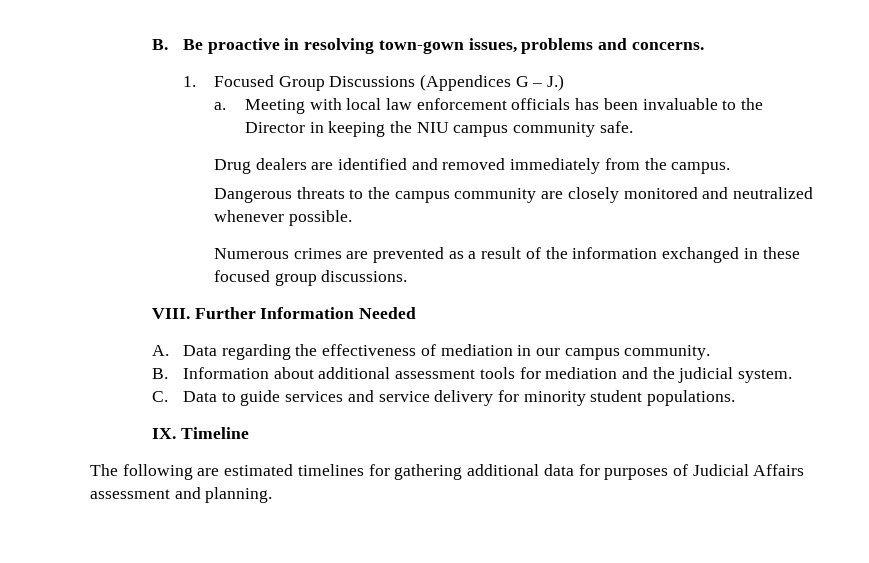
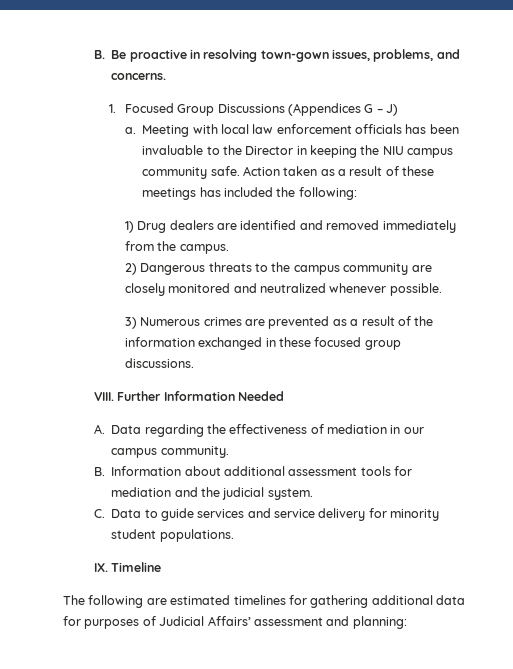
- B. Be proactive in resolving town-gown issues, problems and concerns.
+ B. Be proactive in resolving town-gown issues, problems, and concerns.
- 1. Focused Group Discussions (Appendices G – J.)
+ 1. Focused Group Discussions (Appendices G – J)
- Meeting with local law enforcement officials has been invaluable to the Director in keeping the NIU campus community safe.
- Drug dealers are identified and removed immediately from the campus.
+ Meeting with local law enforcement officials has been invaluable to the Director in keeping the NIU campus community safe. Action taken as a result of these meetings has included the following:
+ 1) Drug dealers are identified and removed immediately from the campus.
- Dangerous threats to the campus community are closely monitored and neutralized whenever possible.
+ 2) Dangerous threats to the campus community are closely monitored and neutralized whenever possible.
- Numerous crimes are prevented as a result of the information exchanged in these focused group discussions.
+ 3) Numerous crimes are prevented as a result of the information exchanged in these focused group discussions.
- The following are estimated timelines for gathering additional data for purposes of Judicial Affairs assessment and planning.
+ The following are estimated timelines for gathering additional data for purposes of Judicial Affairs’ assessment and planning:

